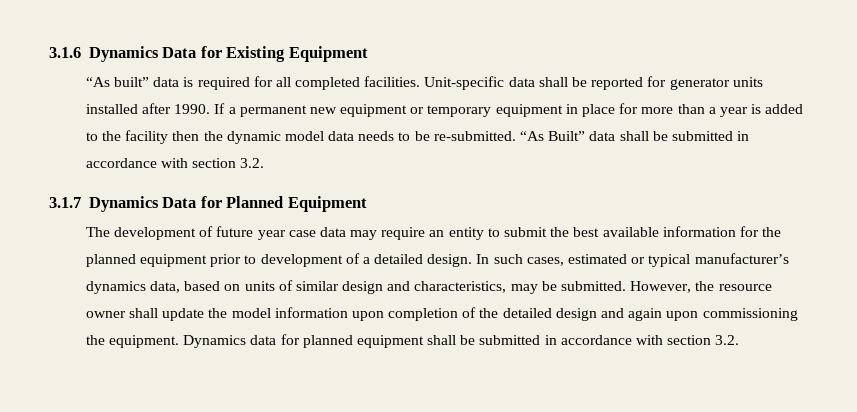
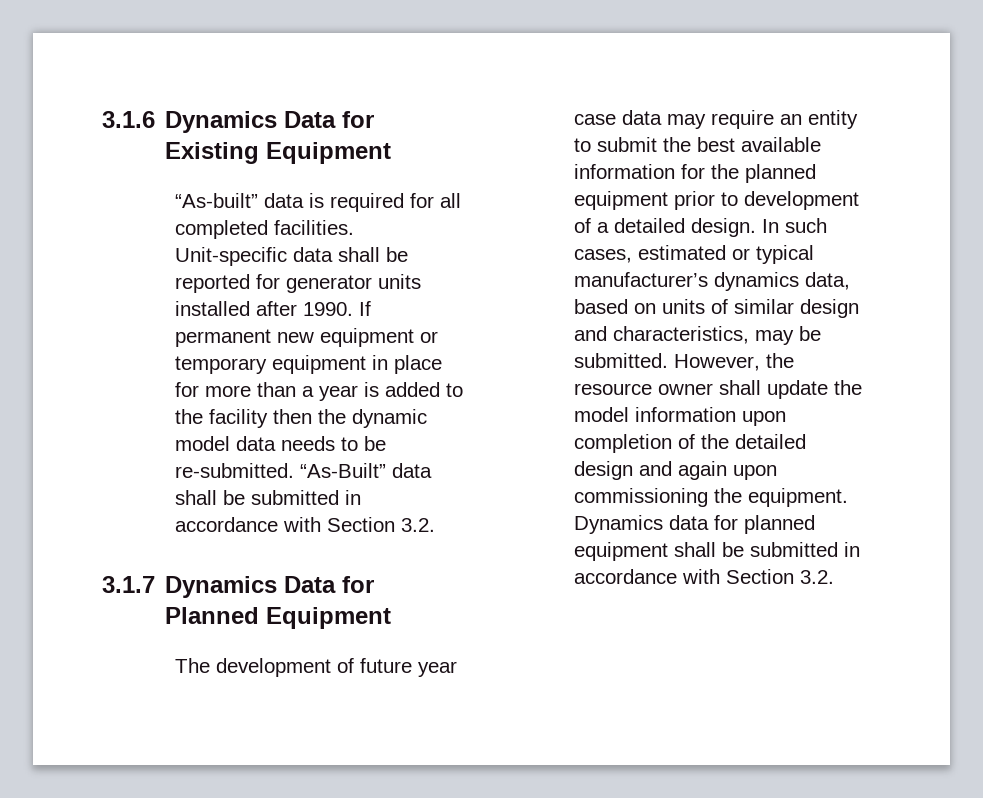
- “As built” data is required for all completed facilities.
+ “As-built” data is required for all completed facilities.
- If a permanent new equipment or temporary equipment in place for more than a year is added to the facility then the dynamic model data needs to be re-submitted.
+ If permanent new equipment or temporary equipment in place for more than a year is added to the facility then the dynamic model data needs to be re-submitted.
- “As Built” data shall be submitted in accordance with section 3.2.
+ “As-Built” data shall be submitted in accordance with Section 3.2.
- Dynamics data for planned equipment shall be submitted in accordance with section 3.2.
+ Dynamics data for planned equipment shall be submitted in accordance with Section 3.2.

